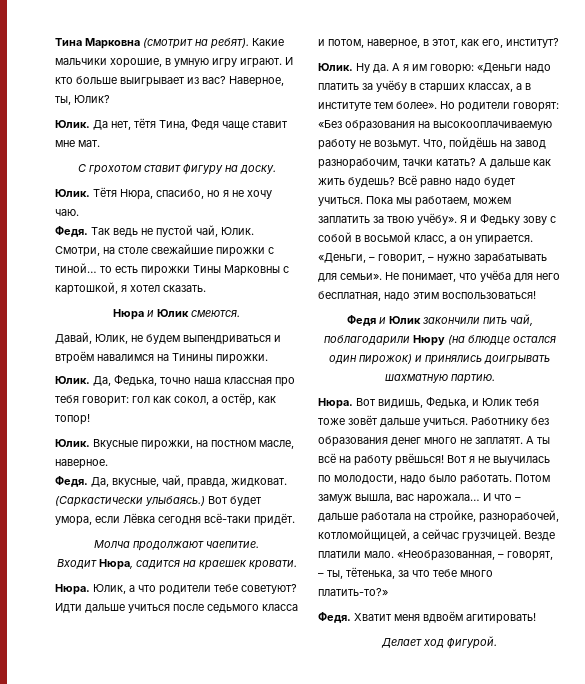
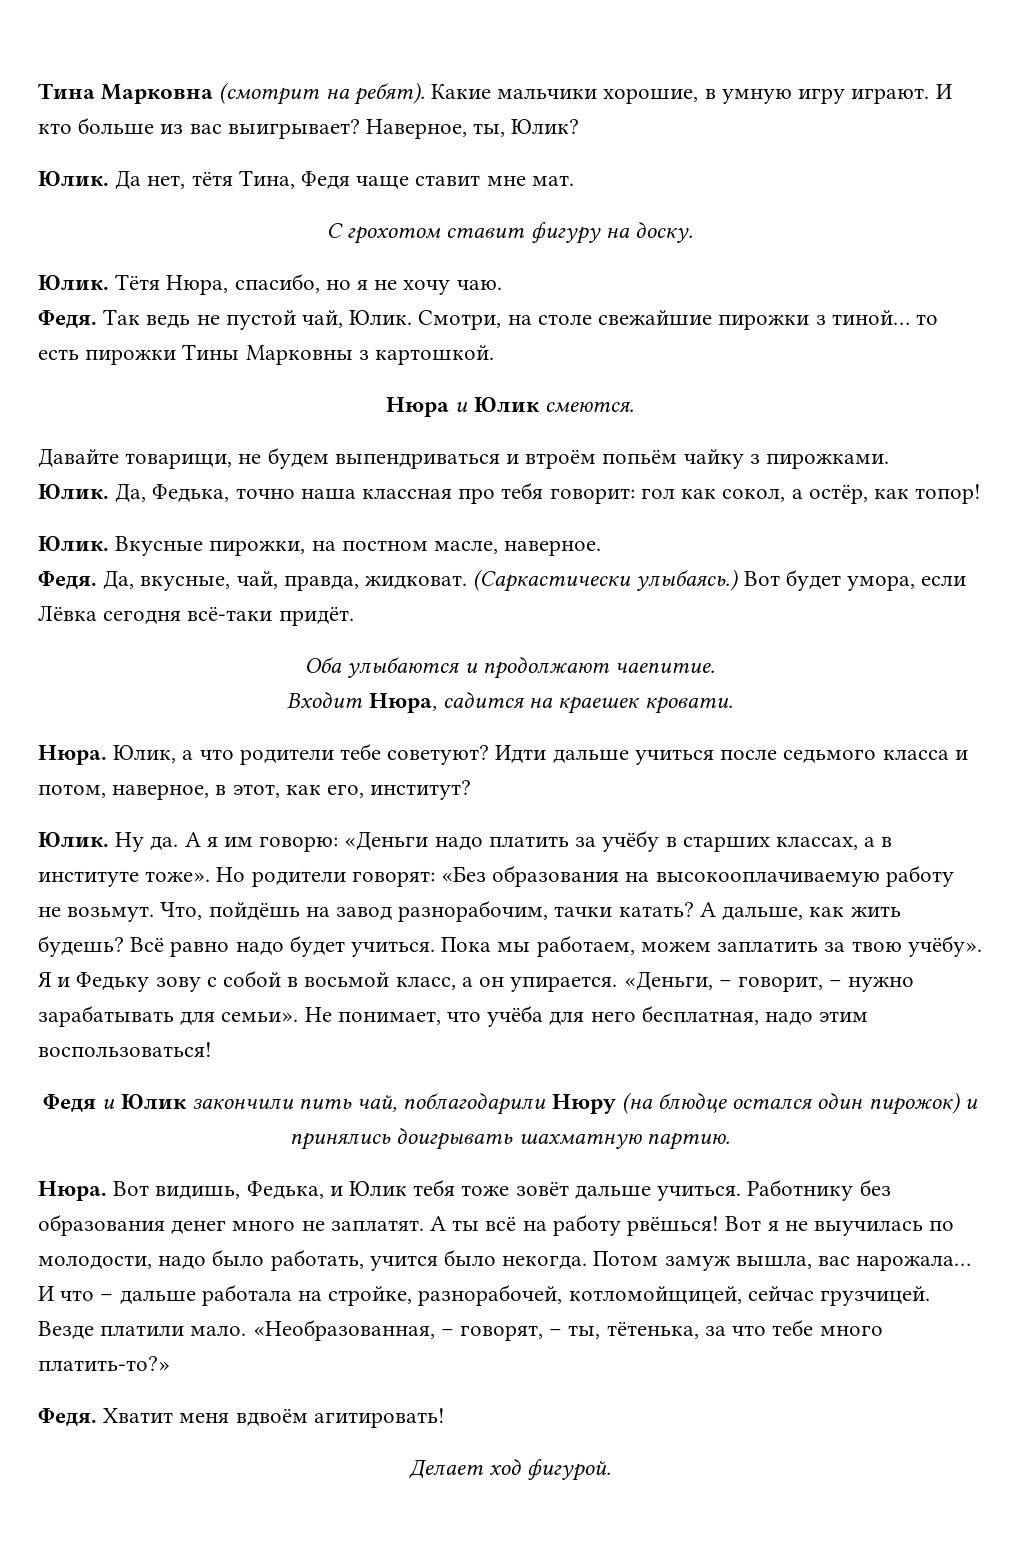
- И кто больше выигрывает из вас?
+ И кто больше из вас выигрывает?
- Смотри, на столе свежайшие пирожки с тиной… то есть пирожки Тины Марковны с картошкой, я хотел сказать.
+ Смотри, на столе свежайшие пирожки з тиной… то есть пирожки Тины Марковны з картошкой.
- Давай, Юлик, не будем выпендриваться и втроём навалимся на Тинины пирожки.
+ Давайте товарищи, не будем выпендриваться и втроём попьём чайку з пирожками.
- Молча продолжают чаепитие.
+ Оба улыбаются и продолжают чаепитие.
- А я им говорю: «Деньги надо платить за учёбу в старших классах, а в институте тем более».
+ А я им говорю: «Деньги надо платить за учёбу в старших классах, а в институте тоже».
- А дальше как жить будешь?
+ А дальше, как жить будешь?
- Вот я не выучилась по молодости, надо было работать.
+ Вот я не выучилась по молодости, надо было работать, учится было некогда.
- И что – дальше работала на стройке, разнорабочей, котломойщицей, а сейчас грузчицей.
+ И что – дальше работала на стройке, разнорабочей, котломойщицей, сейчас грузчицей.

